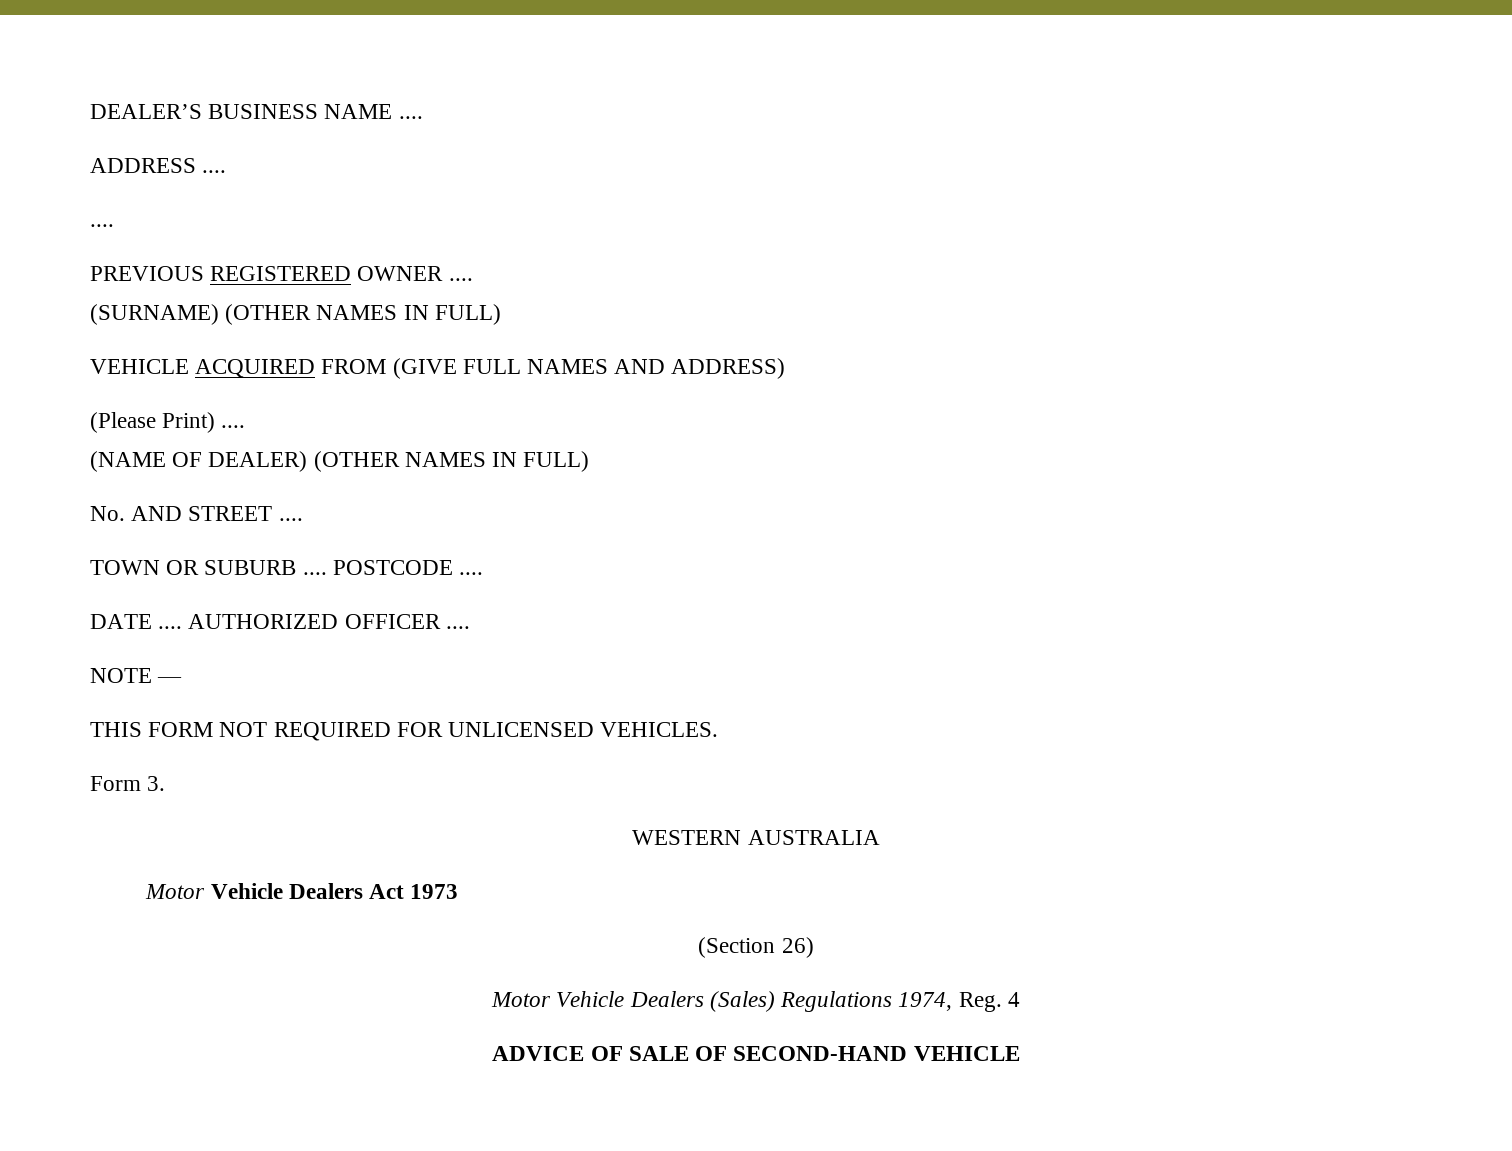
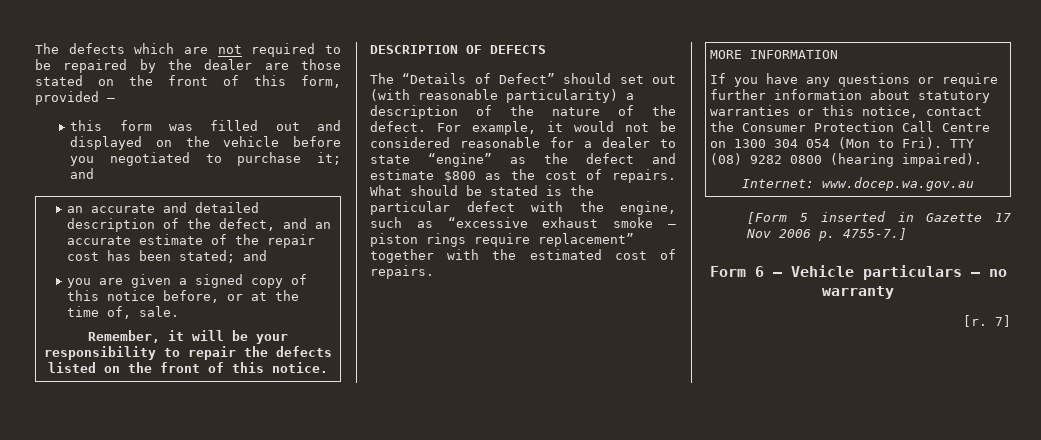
- DEALER’S BUSINESS NAME ....
- ADDRESS ....
- ....
- PREVIOUS REGISTERED OWNER ....
- (SURNAME) (OTHER NAMES IN FULL)
- VEHICLE ACQUIRED FROM (GIVE FULL NAMES AND ADDRESS)
- (Please Print) ....
- (NAME OF DEALER) (OTHER NAMES IN FULL)
- No. AND STREET ....
- TOWN OR SUBURB .... POSTCODE ....
- DATE .... AUTHORIZED OFFICER ....
- NOTE —
- THIS FORM NOT REQUIRED FOR UNLICENSED VEHICLES.
- Form 3.
- WESTERN AUSTRALIA
- Motor Vehicle Dealers Act 1973
- (Section 26)
- Motor Vehicle Dealers (Sales) Regulations 1974, Reg. 4
- ADVICE OF SALE OF SECOND-HAND VEHICLE
+ The defects which are not required to be repaired by the dealer are those stated on the front of this form, provided —
+ this form was filled out and displayed on the vehicle before you negotiated to purchase it; and
+ an accurate and detailed description of the defect, and an accurate estimate of the repair cost has been stated; and
+ you are given a signed copy of this notice before, or at the time of, sale.
+ Remember, it will be your responsibility to repair the defects listed on the front of this notice.
+ DESCRIPTION OF DEFECTS
+ The “Details of Defect” should set out (with reasonable particularity) a description of the nature of the defect. For example, it would not be considered reasonable for a dealer to state “engine” as the defect and estimate $800 as the cost of repairs. What should be stated is the particular defect with the engine, such as “excessive exhaust smoke — piston rings require replacement” together with the estimated cost of repairs.
+ MORE INFORMATION
+ If you have any questions or require further information about statutory warranties or this notice, contact the Consumer Protection Call Centre on 1300 304 054 (Mon to Fri). TTY (08) 9282 0800 (hearing impaired).
+ Internet: www.docep.wa.gov.au
+ [Form 5 inserted in Gazette 17 Nov 2006 p. 4755-7.]
+ Form 6 — Vehicle particulars — no warranty
+ [r. 7]

